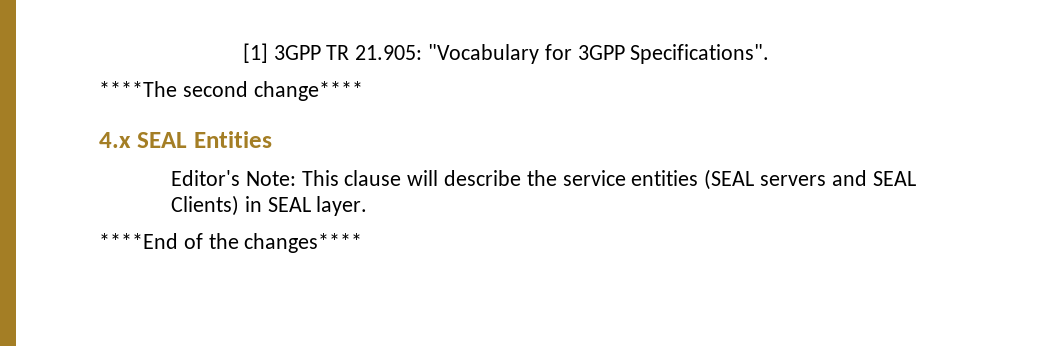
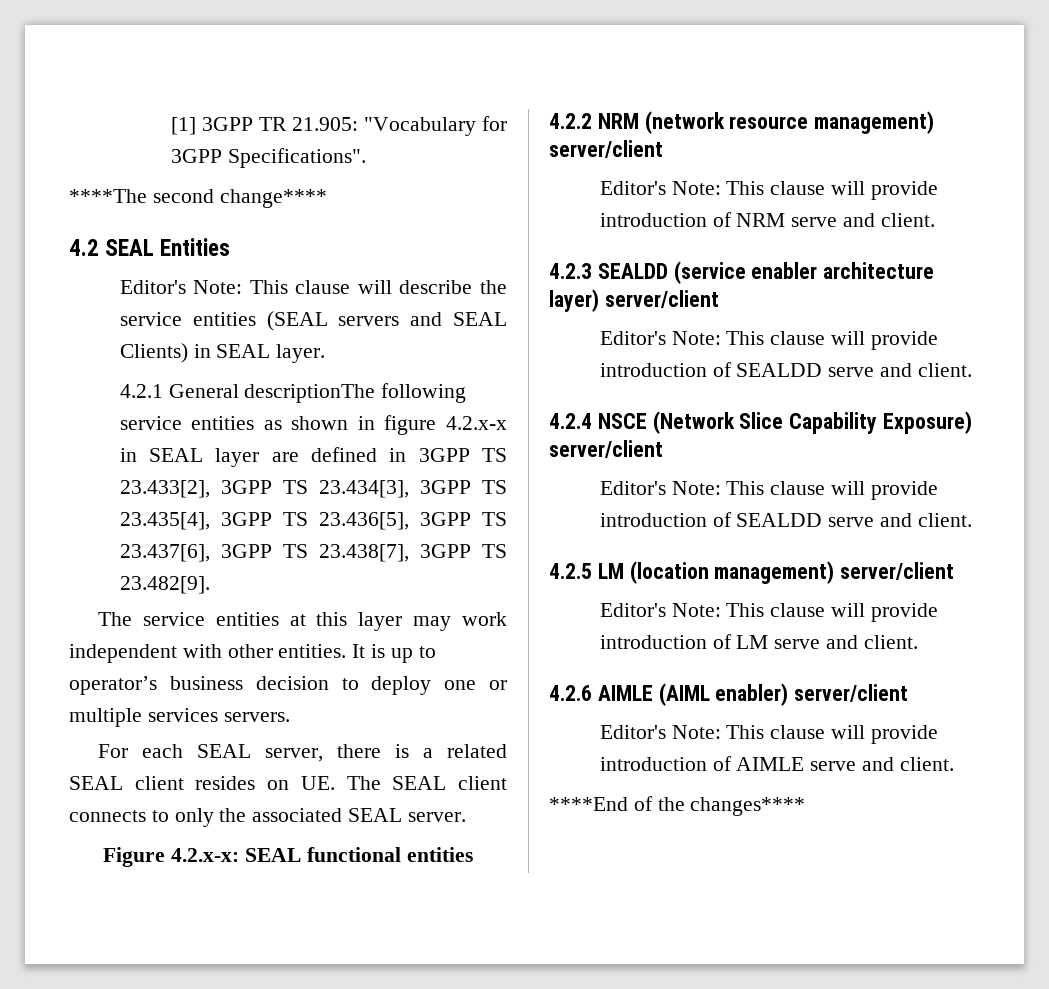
- 4.x SEAL Entities
+ 4.2 SEAL Entities
+ 4.2.1 General descriptionThe following service entities as shown in figure 4.2.x-x in SEAL layer are defined in 3GPP TS 23.433[2], 3GPP TS 23.434[3], 3GPP TS 23.435[4], 3GPP TS 23.436[5], 3GPP TS 23.437[6], 3GPP TS 23.438[7], 3GPP TS 23.482[9].
+ The service entities at this layer may work independent with other entities. It is up to operator’s business decision to deploy one or multiple services servers.
+ For each SEAL server, there is a related SEAL client resides on UE. The SEAL client connects to only the associated SEAL server.
+ Figure 4.2.x-x: SEAL functional entities
+ 4.2.2 NRM (network resource management) server/client
+ Editor's Note: This clause will provide introduction of NRM serve and client.
+ 4.2.3 SEALDD (service enabler architecture layer) server/client
+ Editor's Note: This clause will provide introduction of SEALDD serve and client.
+ 4.2.4 NSCE (Network Slice Capability Exposure) server/client
+ Editor's Note: This clause will provide introduction of SEALDD serve and client.
+ 4.2.5 LM (location management) server/client
+ Editor's Note: This clause will provide introduction of LM serve and client.
+ 4.2.6 AIMLE (AIML enabler) server/client
+ Editor's Note: This clause will provide introduction of AIMLE serve and client.

